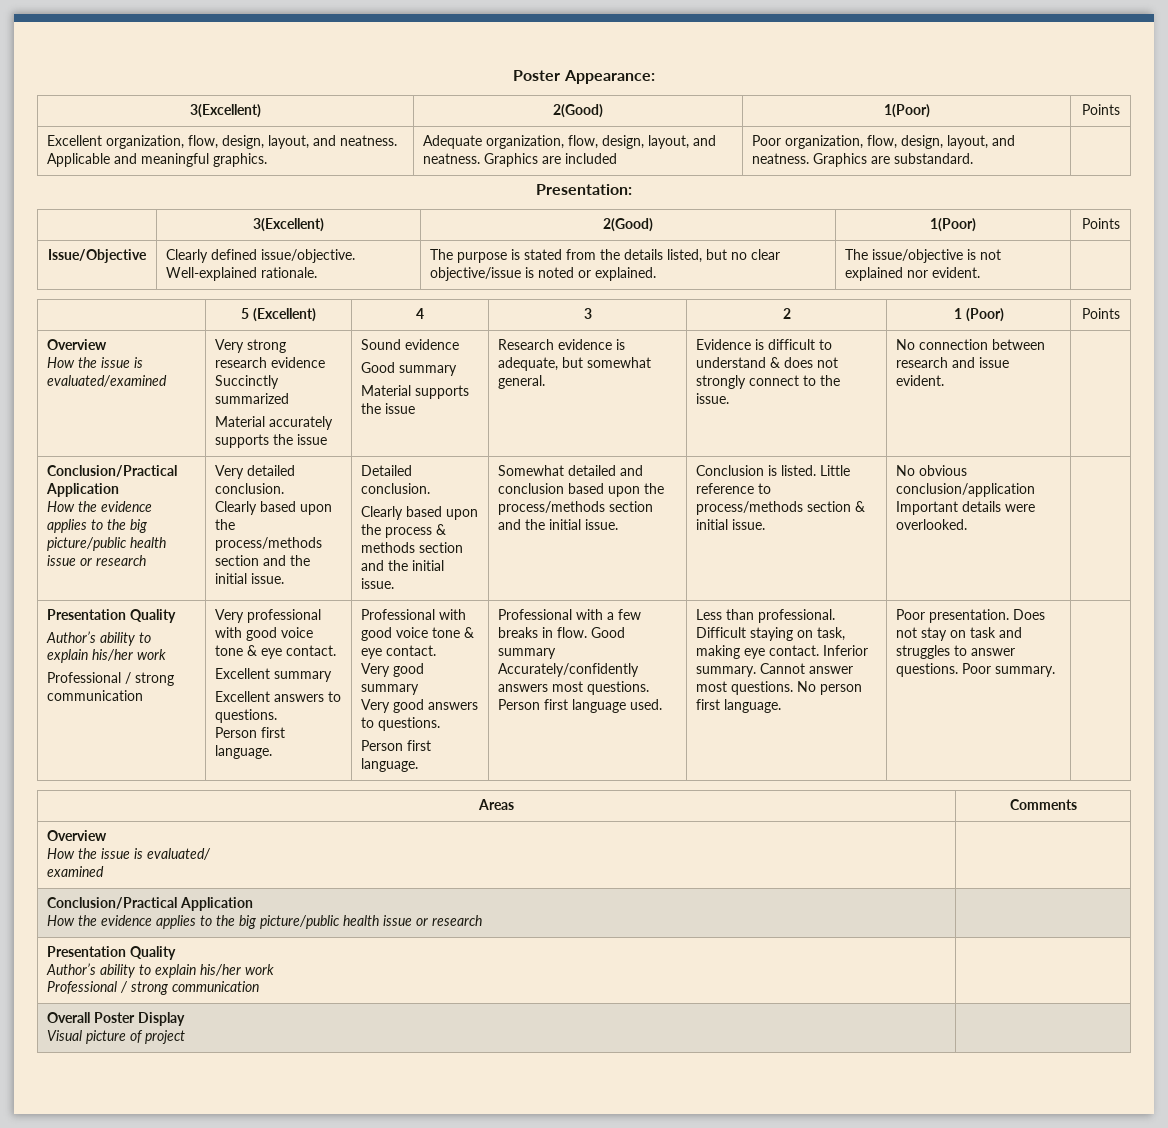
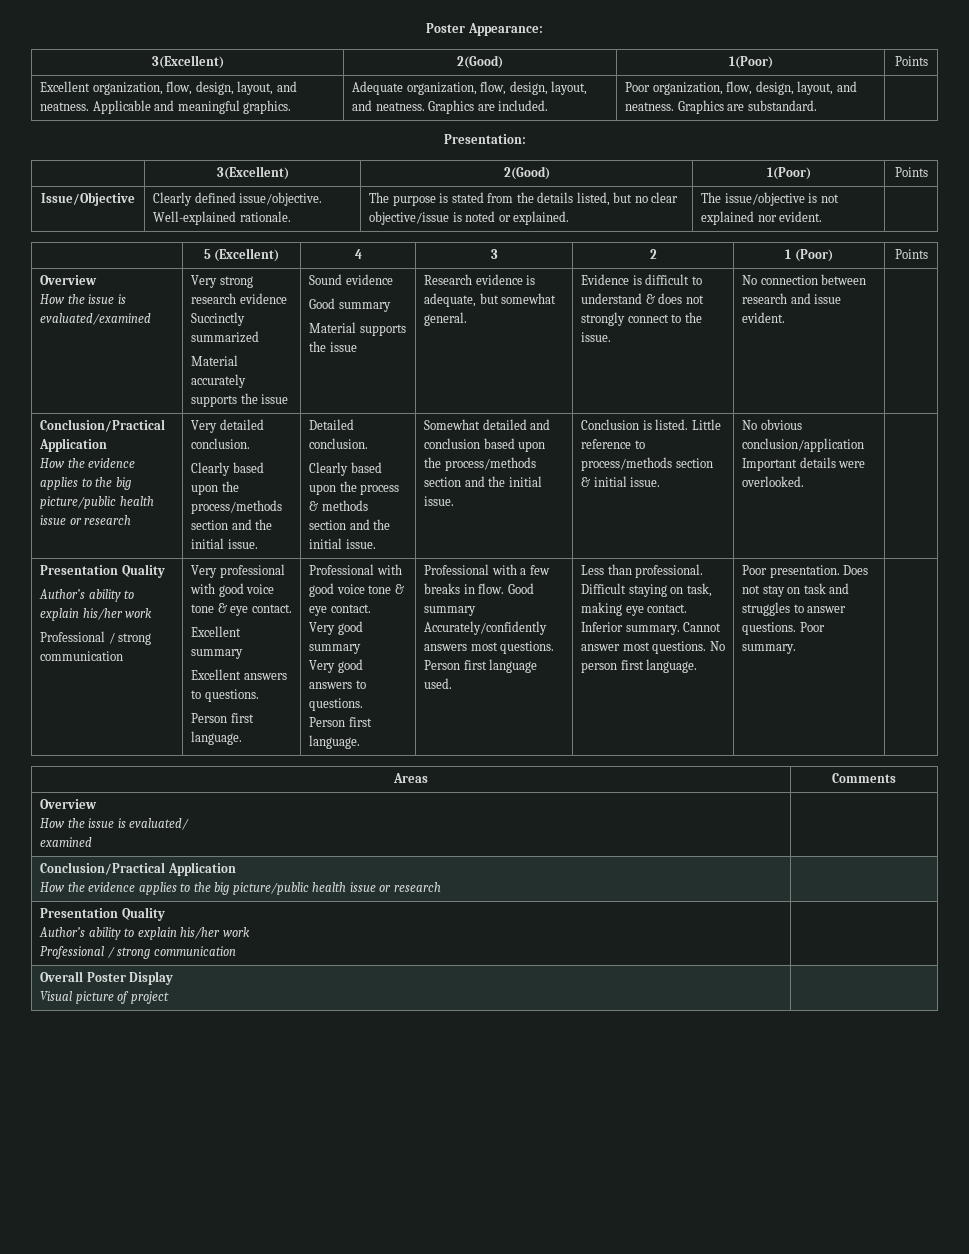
- Excellent organization, flow, design, layout, and neatness. Applicable and meaningful graphics. | Adequate organization, flow, design, layout, and neatness. Graphics are included | Poor organization, flow, design, layout, and neatness. Graphics are substandard. |
+ Excellent organization, flow, design, layout, and neatness. Applicable and meaningful graphics. | Adequate organization, flow, design, layout, and neatness. Graphics are included. | Poor organization, flow, design, layout, and neatness. Graphics are substandard. |

